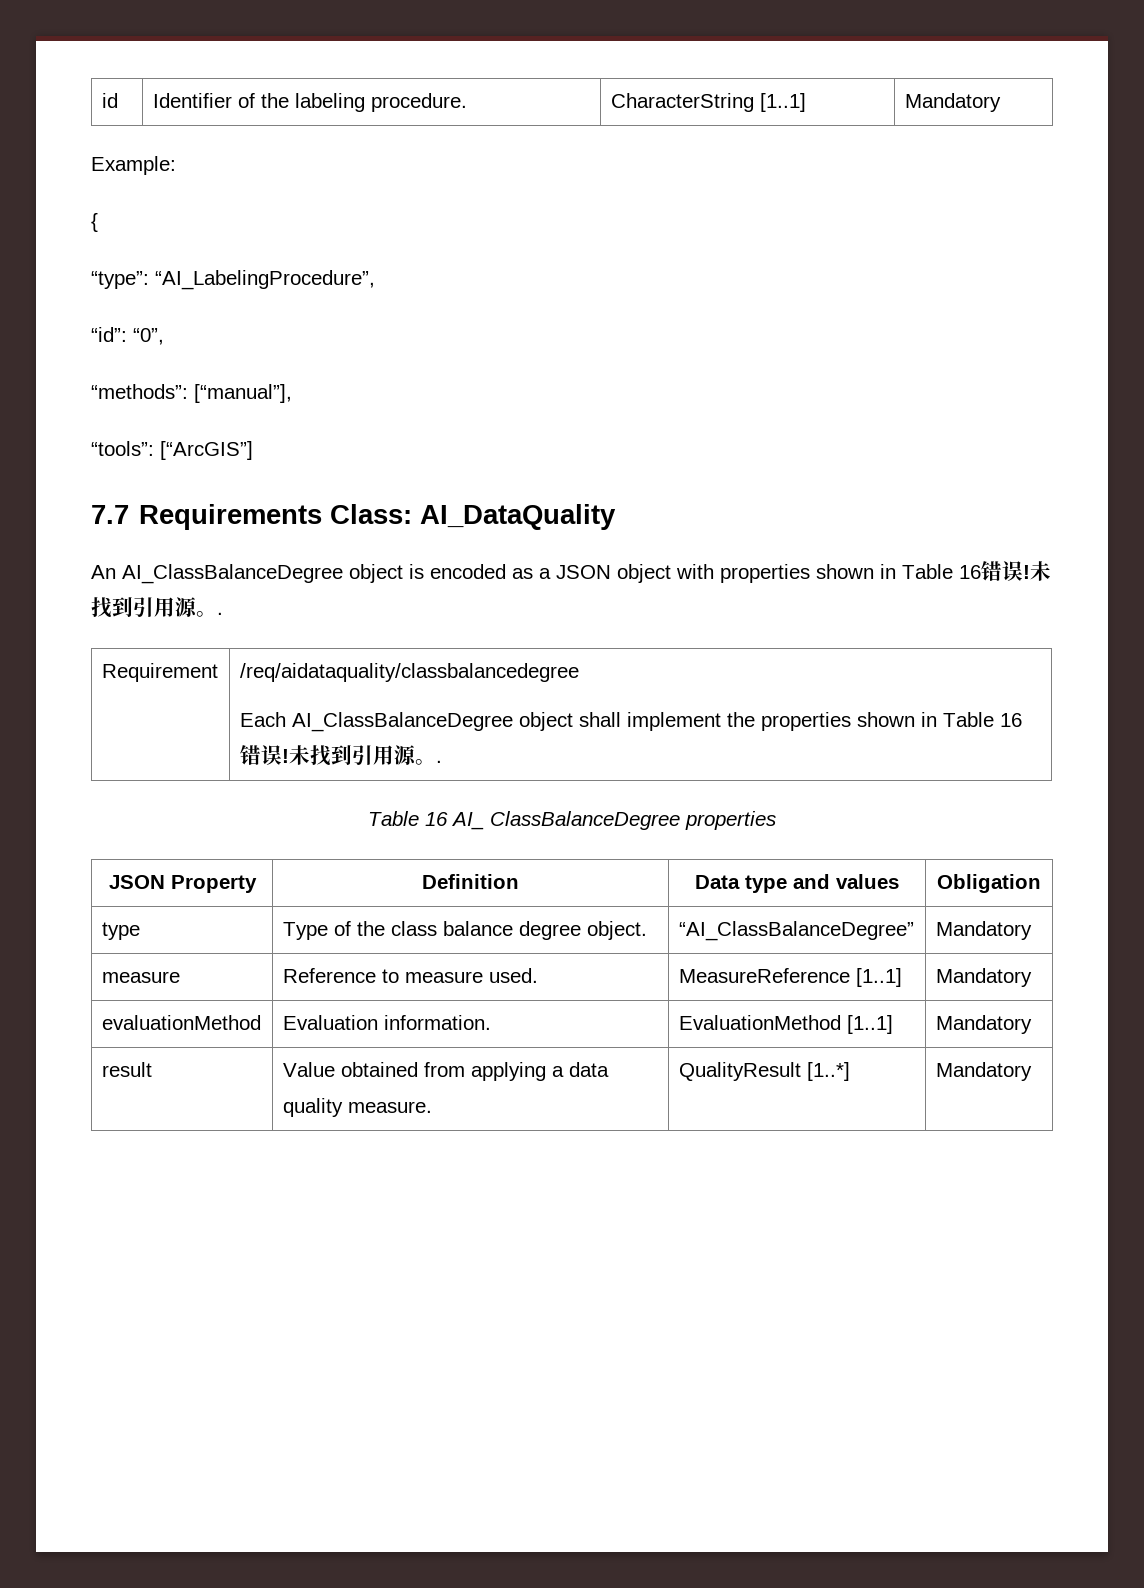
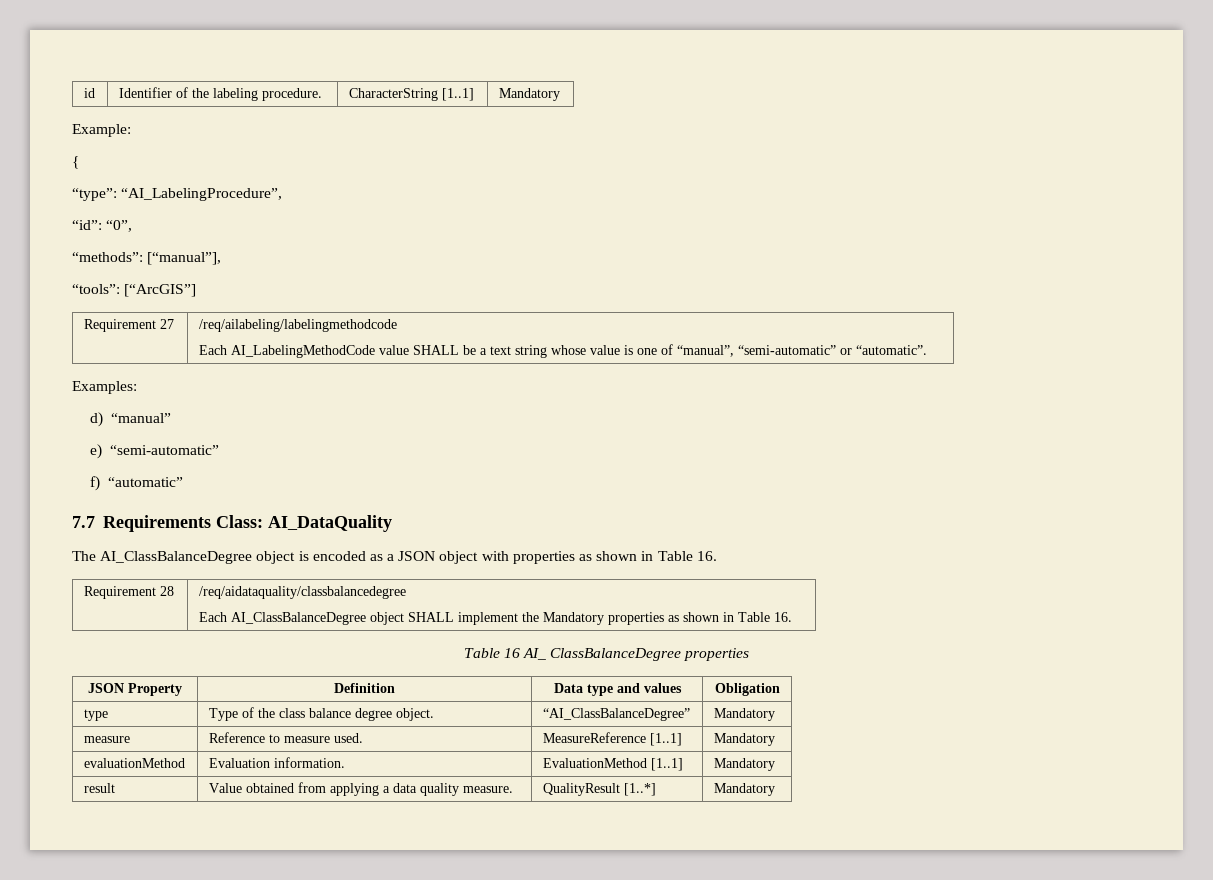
+ Requirement 27 | /req/ailabeling/labelingmethodcode
+ Each AI_LabelingMethodCode value SHALL be a text string whose value is one of “manual”, “semi-automatic” or “automatic”.
+ Examples:
+ d) “manual”
+ e) “semi-automatic”
+ f) “automatic”
- An AI_ClassBalanceDegree object is encoded as a JSON object with properties shown in Table 16错误!未找到引用源。.
- Requirement | /req/aidataquality/classbalancedegree
- Each AI_ClassBalanceDegree object shall implement the properties shown in Table 16错误!未找到引用源。.
+ The AI_ClassBalanceDegree object is encoded as a JSON object with properties as shown in Table 16.
+ Requirement 28 | /req/aidataquality/classbalancedegree
+ Each AI_ClassBalanceDegree object SHALL implement the Mandatory properties as shown in Table 16.

